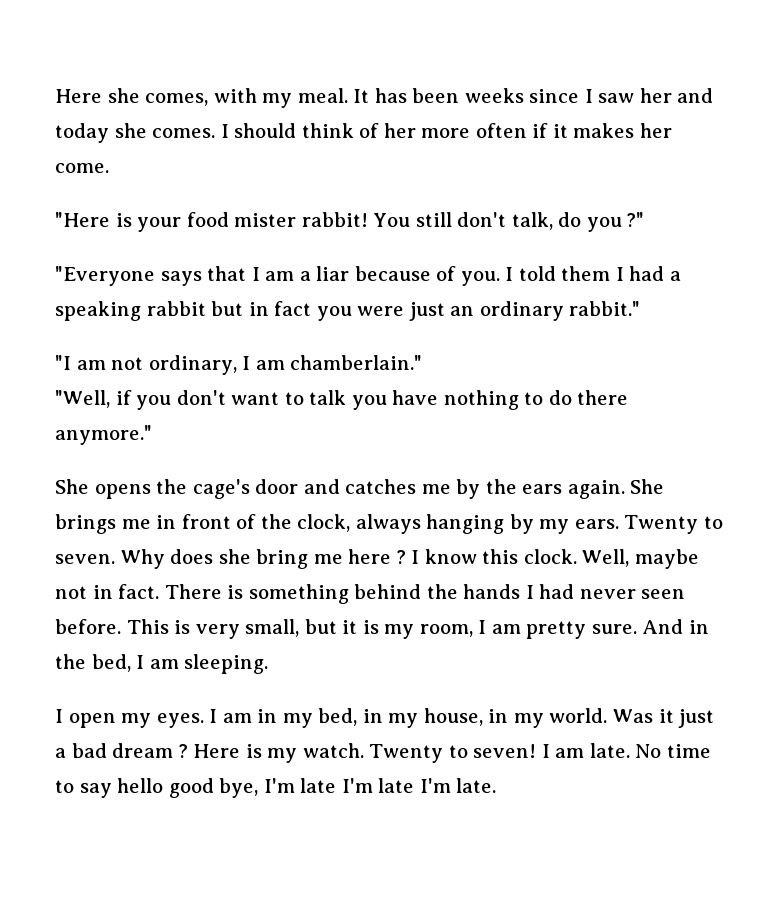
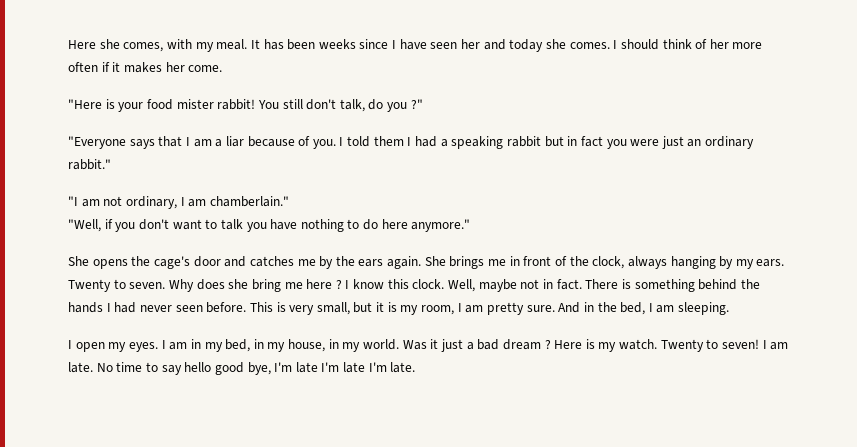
- It has been weeks since I saw her and today she comes.
+ It has been weeks since I have seen her and today she comes.
- "Well, if you don't want to talk you have nothing to do there anymore."
+ "Well, if you don't want to talk you have nothing to do here anymore."

